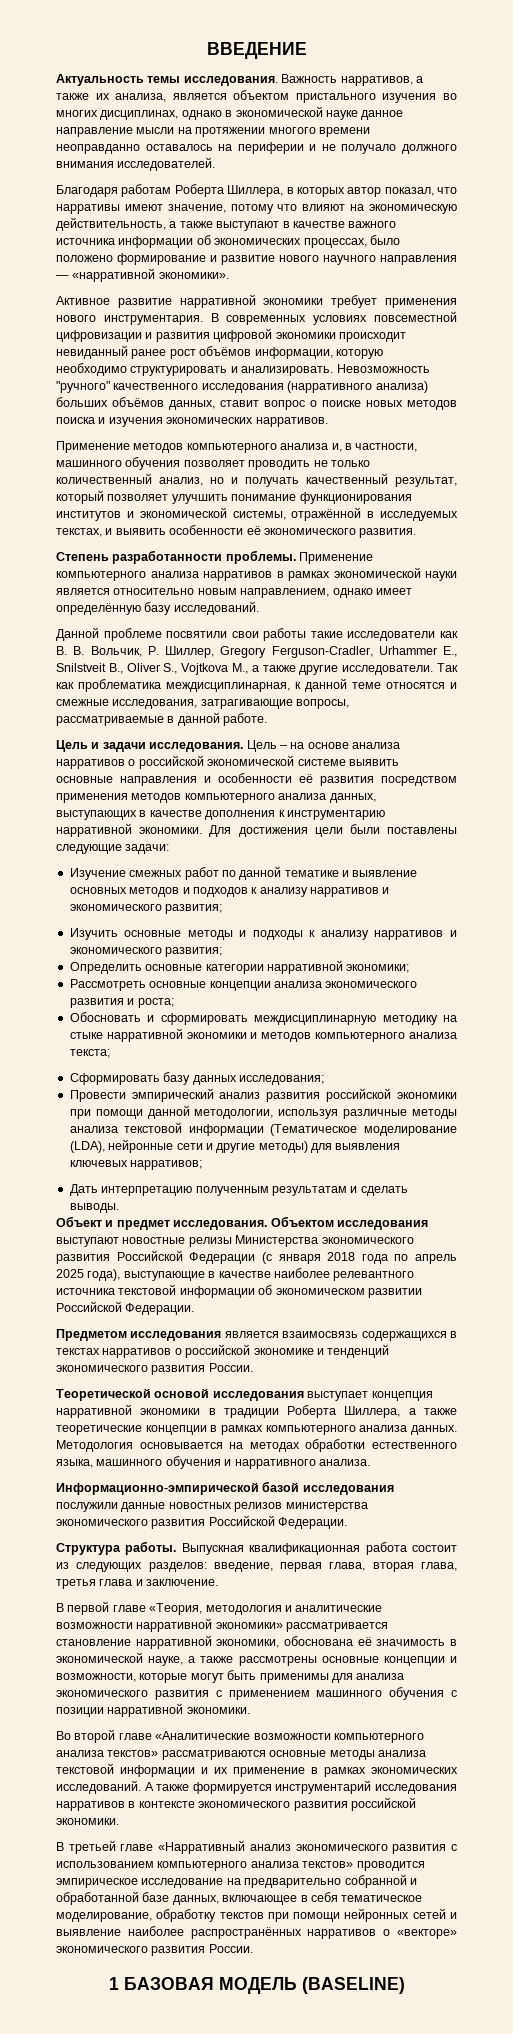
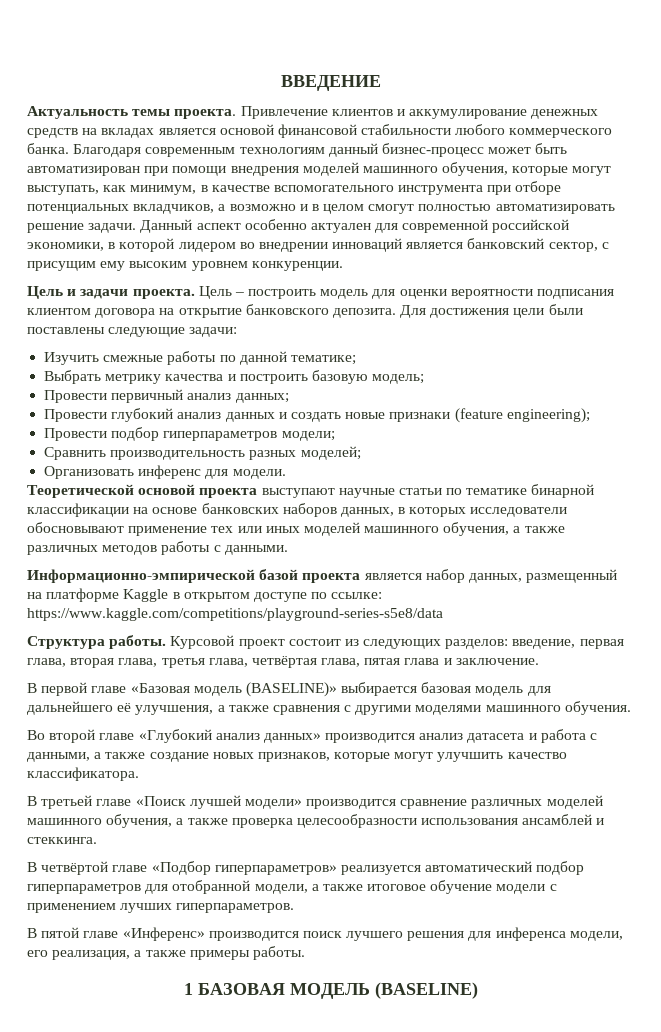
- Актуальность темы исследования. Важность нарративов, а также их анализа, является объектом пристального изучения во многих дисциплинах, однако в экономической науке данное направление мысли на протяжении многого времени неоправданно оставалось на периферии и не получало должного внимания исследователей.
- Благодаря работам Роберта Шиллера, в которых автор показал, что нарративы имеют значение, потому что влияют на экономическую действительность, а также выступают в качестве важного источника информации об экономических процессах, было положено формирование и развитие нового научного направления — «нарративной экономики».
- Активное развитие нарративной экономики требует применения нового инструментария. В современных условиях повсеместной цифровизации и развития цифровой экономики происходит невиданный ранее рост объёмов информации, которую необходимо структурировать и анализировать. Невозможность "ручного" качественного исследования (нарративного анализа) больших объёмов данных, ставит вопрос о поиске новых методов поиска и изучения экономических нарративов.
- Применение методов компьютерного анализа и, в частности, машинного обучения позволяет проводить не только количественный анализ, но и получать качественный результат, который позволяет улучшить понимание функционирования институтов и экономической системы, отражённой в исследуемых текстах, и выявить особенности её экономического развития.
- Степень разработанности проблемы. Применение компьютерного анализа нарративов в рамках экономической науки является относительно новым направлением, однако имеет определённую базу исследований.
- Данной проблеме посвятили свои работы такие исследователи как В. В. Вольчик, Р. Шиллер, Gregory Ferguson-Cradler, Urhammer E., Snilstveit B., Oliver S., Vojtkova M., а также другие исследователи. Так как проблематика междисциплинарная, к данной теме относятся и смежные исследования, затрагивающие вопросы, рассматриваемые в данной работе.
+ Актуальность темы проекта. Привлечение клиентов и аккумулирование денежных средств на вкладах является основой финансовой стабильности любого коммерческого банка. Благодаря современным технологиям данный бизнес-процесс может быть автоматизирован при помощи внедрения моделей машинного обучения, которые могут выступать, как минимум, в качестве вспомогательного инструмента при отборе потенциальных вкладчиков, а возможно и в целом смогут полностью автоматизировать решение задачи. Данный аспект особенно актуален для современной российской экономики, в которой лидером во внедрении инноваций является банковский сектор, с присущим ему высоким уровнем конкуренции.
- Цель и задачи исследования.
+ Цель и задачи проекта.
- Цель – на основе анализа нарративов о российской экономической системе выявить основные направления и особенности её развития посредством применения методов компьютерного анализа данных, выступающих в качестве дополнения к инструментарию нарративной экономики.
+ Цель – построить модель для оценки вероятности подписания клиентом договора на открытие банковского депозита.
- Изучение смежных работ по данной тематике и выявление основных методов и подходов к анализу нарративов и экономического развития;
- Изучить основные методы и подходы к анализу нарративов и экономического развития;
- Определить основные категории нарративной экономики;
- Рассмотреть основные концепции анализа экономического развития и роста;
- Обосновать и сформировать междисциплинарную методику на стыке нарративной экономики и методов компьютерного анализа текста;
- Сформировать базу данных исследования;
- Провести эмпирический анализ развития российской экономики при помощи данной методологии, используя различные методы анализа текстовой информации (Тематическое моделирование (LDA), нейронные сети и другие методы) для выявления ключевых нарративов;
- Дать интерпретацию полученным результатам и сделать выводы.
- Объект и предмет исследования. Объектом исследования выступают новостные релизы Министерства экономического развития Российской Федерации (с января 2018 года по апрель 2025 года), выступающие в качестве наиболее релевантного источника текстовой информации об экономическом развитии Российской Федерации.
- Предметом исследования является взаимосвязь содержащихся в текстах нарративов о российской экономике и тенденций экономического развития России.
- Теоретической основой исследования выступает концепция нарративной экономики в традиции Роберта Шиллера, а также теоретические концепции в рамках компьютерного анализа данных. Методология основывается на методах обработки естественного языка, машинного обучения и нарративного анализа.
- Информационно-эмпирической базой исследования послужили данные новостных релизов министерства экономического развития Российской Федерации.
+ Изучить смежные работы по данной тематике;
+ Выбрать метрику качества и построить базовую модель;
+ Провести первичный анализ данных;
+ Провести глубокий анализ данных и создать новые признаки (feature engineering);
+ Провести подбор гиперпараметров модели;
+ Сравнить производительность разных моделей;
+ Организовать инференс для модели.
+ Теоретической основой проекта выступают научные статьи по тематике бинарной классификации на основе банковских наборов данных, в которых исследователи обосновывают применение тех или иных моделей машинного обучения, а также различных методов работы с данными.
+ Информационно-эмпирической базой проекта является набор данных, размещенный на платформе Kaggle в открытом доступе по ссылке: https://www.kaggle.com/competitions/playground-series-s5e8/data
- Выпускная квалификационная работа состоит из следующих разделов: введение, первая глава, вторая глава, третья глава и заключение.
+ Курсовой проект состоит из следующих разделов: введение, первая глава, вторая глава, третья глава, четвёртая глава, пятая глава и заключение.
- В первой главе «Теория, методология и аналитические возможности нарративной экономики» рассматривается становление нарративной экономики, обоснована её значимость в экономической науке, а также рассмотрены основные концепции и возможности, которые могут быть применимы для анализа экономического развития с применением машинного обучения с позиции нарративной экономики.
- Во второй главе «Аналитические возможности компьютерного анализа текстов» рассматриваются основные методы анализа текстовой информации и их применение в рамках экономических исследований. А также формируется инструментарий исследования нарративов в контексте экономического развития российской экономики.
- В третьей главе «Нарративный анализ экономического развития с использованием компьютерного анализа текстов» проводится эмпирическое исследование на предварительно собранной и обработанной базе данных, включающее в себя тематическое моделирование, обработку текстов при помощи нейронных сетей и выявление наиболее распространённых нарративов о «векторе» экономического развития России.
+ В первой главе «Базовая модель (BASELINE)» выбирается базовая модель для дальнейшего её улучшения, а также сравнения с другими моделями машинного обучения.
+ Во второй главе «Глубокий анализ данных» производится анализ датасета и работа с данными, а также создание новых признаков, которые могут улучшить качество классификатора.
+ В третьей главе «Поиск лучшей модели» производится сравнение различных моделей машинного обучения, а также проверка целесообразности использования ансамблей и стеккинга.
+ В четвёртой главе «Подбор гиперпараметров» реализуется автоматический подбор гиперпараметров для отобранной модели, а также итоговое обучение модели с применением лучших гиперпараметров.
+ В пятой главе «Инференс» производится поиск лучшего решения для инференса модели, его реализация, а также примеры работы.

